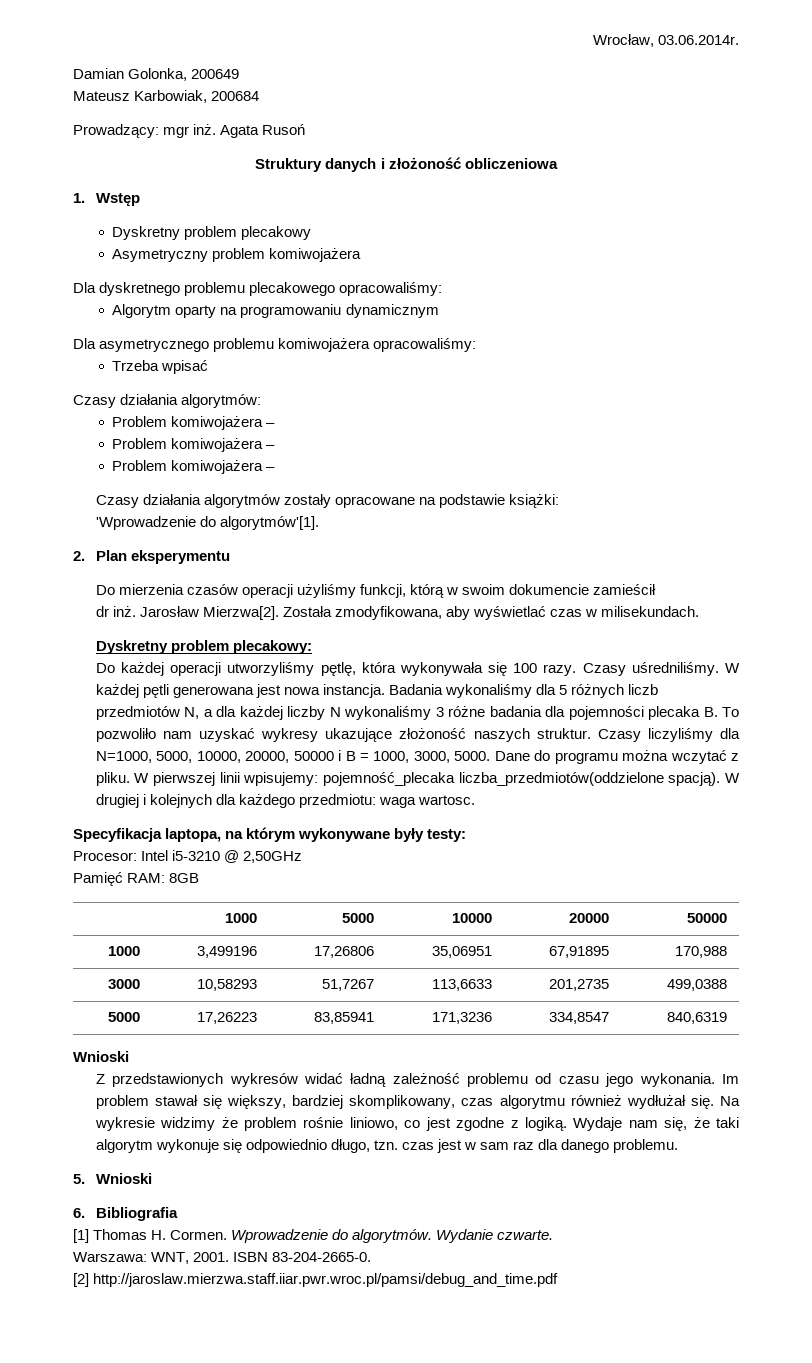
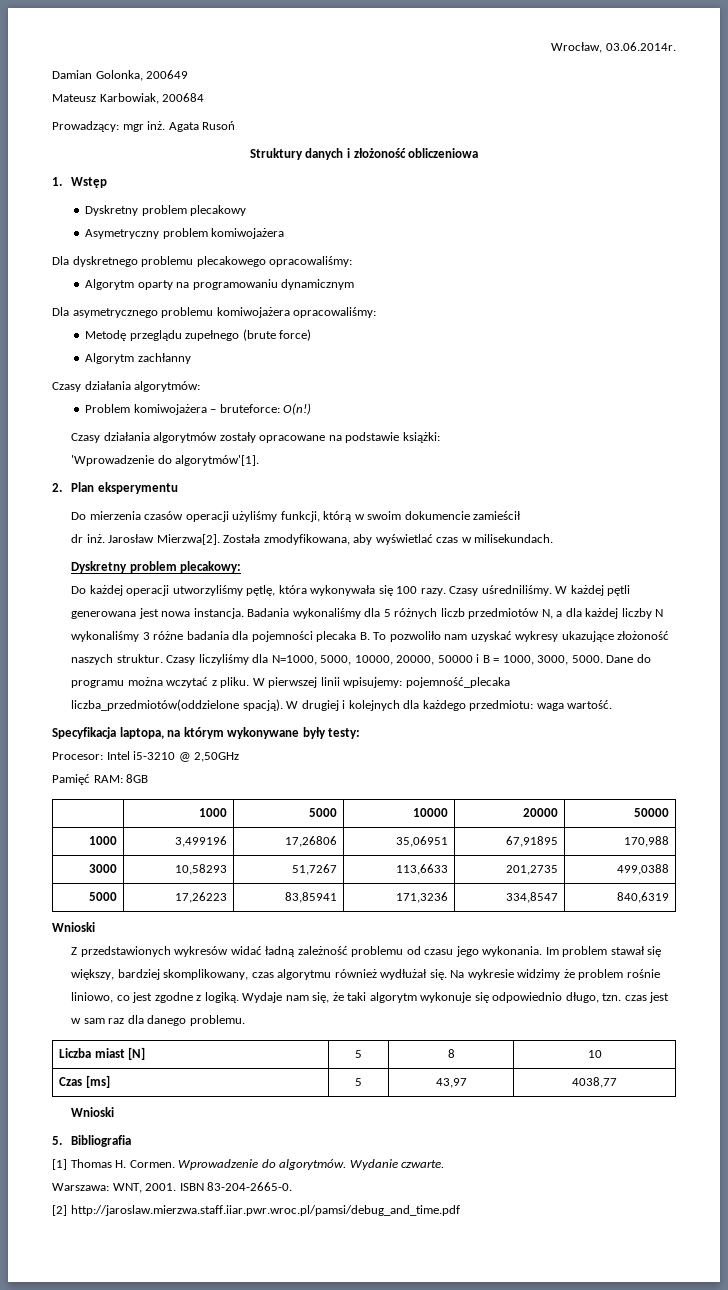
- Trzeba wpisać
+ Metodę przeglądu zupełnego (brute force)
+ Algorytm zachłanny
  Czasy działania algorytmów:
- Problem komiwojażera –
- Problem komiwojażera –
- Problem komiwojażera –
+ Problem komiwojażera – bruteforce: O(n!)
- W drugiej i kolejnych dla każdego przedmiotu: waga wartosc.
+ W drugiej i kolejnych dla każdego przedmiotu: waga wartość.
- 5. Wnioski
- 6. Bibliografia
+ Liczba miast [N] | 5 | 8 | 10
+ Czas [ms] | 5 | 43,97 | 4038,77
+ Wnioski
+ 5. Bibliografia

